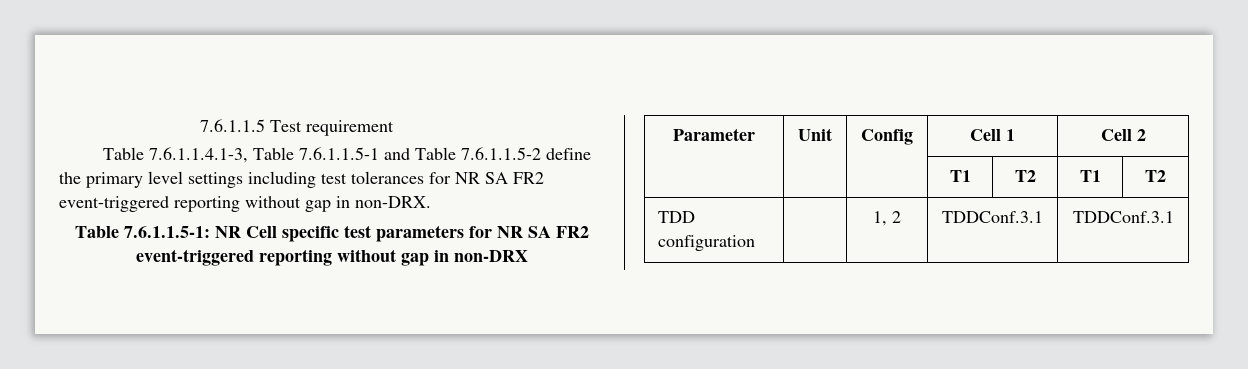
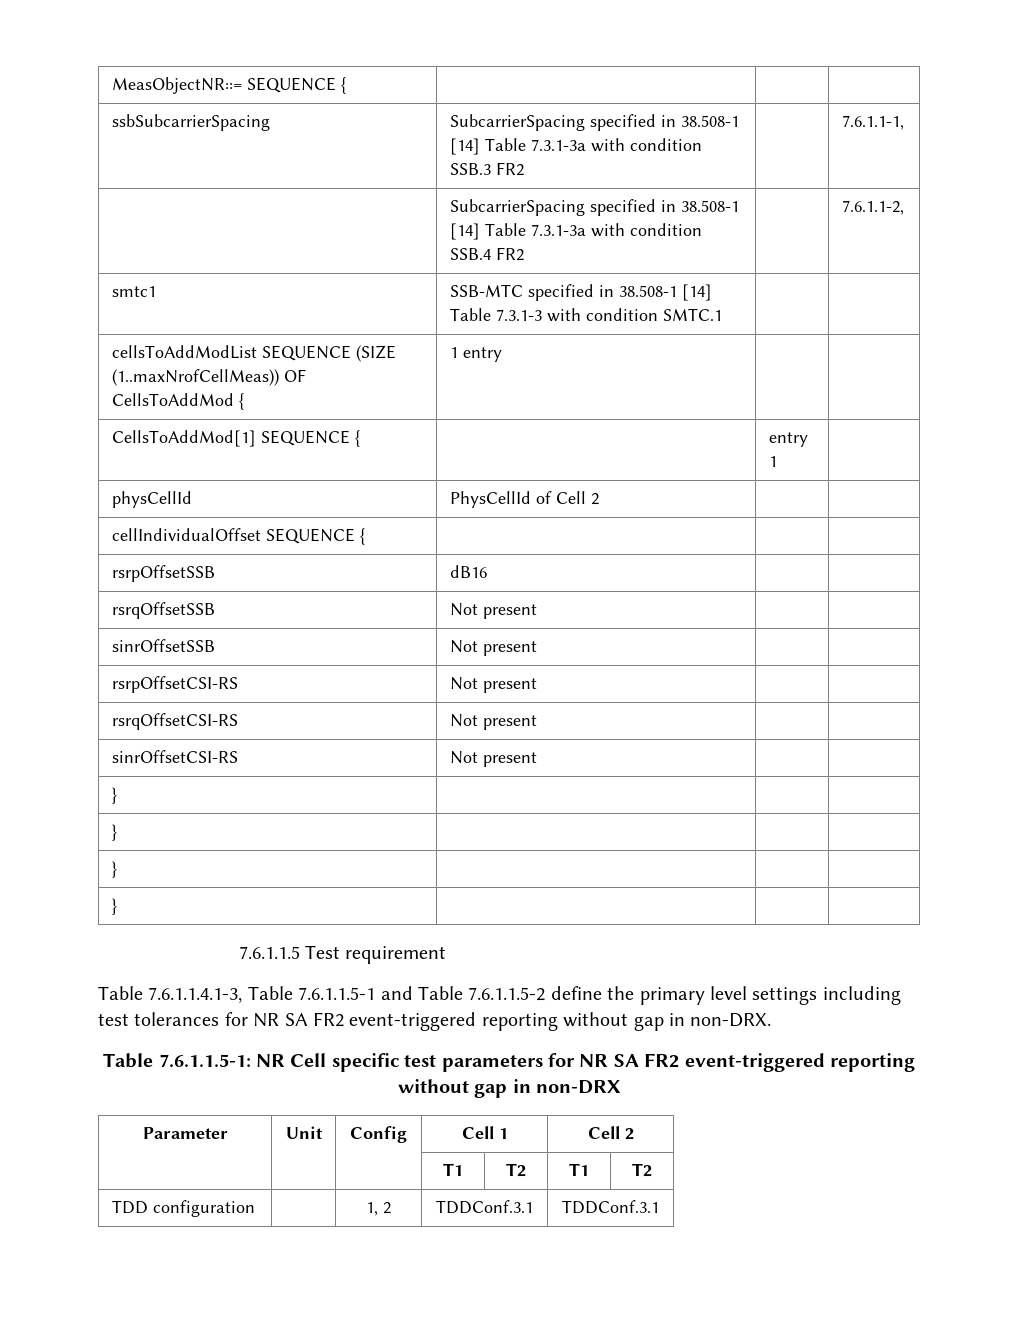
+ MeasObjectNR::= SEQUENCE { | | |
+ ssbSubcarrierSpacing | SubcarrierSpacing specified in 38.508-1 [14] Table 7.3.1-3a with condition SSB.3 FR2 | | 7.6.1.1-1,
+ | SubcarrierSpacing specified in 38.508-1 [14] Table 7.3.1-3a with condition SSB.4 FR2 | | 7.6.1.1-2,
+ smtc1 | SSB-MTC specified in 38.508-1 [14] Table 7.3.1-3 with condition SMTC.1 | |
+ cellsToAddModList SEQUENCE (SIZE (1..maxNrofCellMeas)) OF CellsToAddMod { | 1 entry | |
+ CellsToAddMod[1] SEQUENCE { | | entry 1 |
+ physCellId | PhysCellId of Cell 2 | |
+ cellIndividualOffset SEQUENCE { | | |
+ rsrpOffsetSSB | dB16 | |
+ rsrqOffsetSSB | Not present | |
+ sinrOffsetSSB | Not present | |
+ rsrpOffsetCSI-RS | Not present | |
+ rsrqOffsetCSI-RS | Not present | |
+ sinrOffsetCSI-RS | Not present | |
+ } | | |
+ } | | |
+ } | | |
+ } | | |

